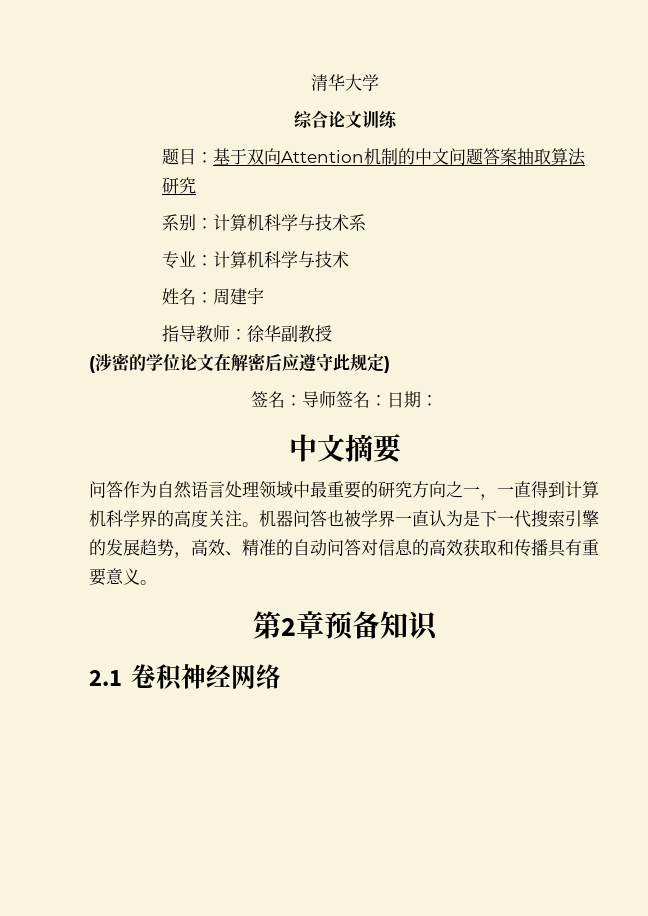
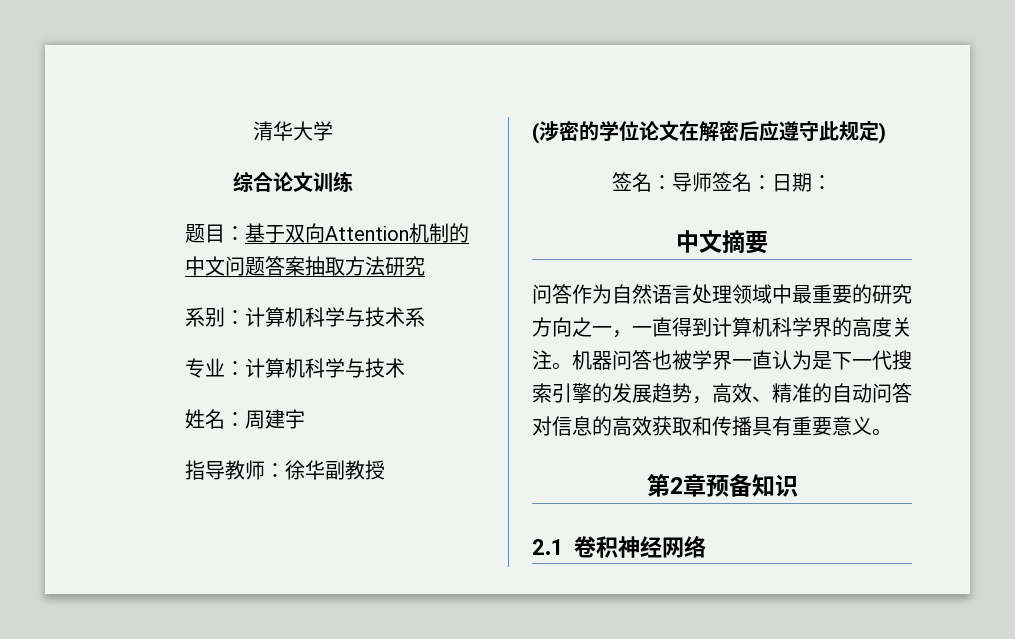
- 题目：基于双向Attention机制的中文问题答案抽取算法研究
+ 题目：基于双向Attention机制的中文问题答案抽取方法研究

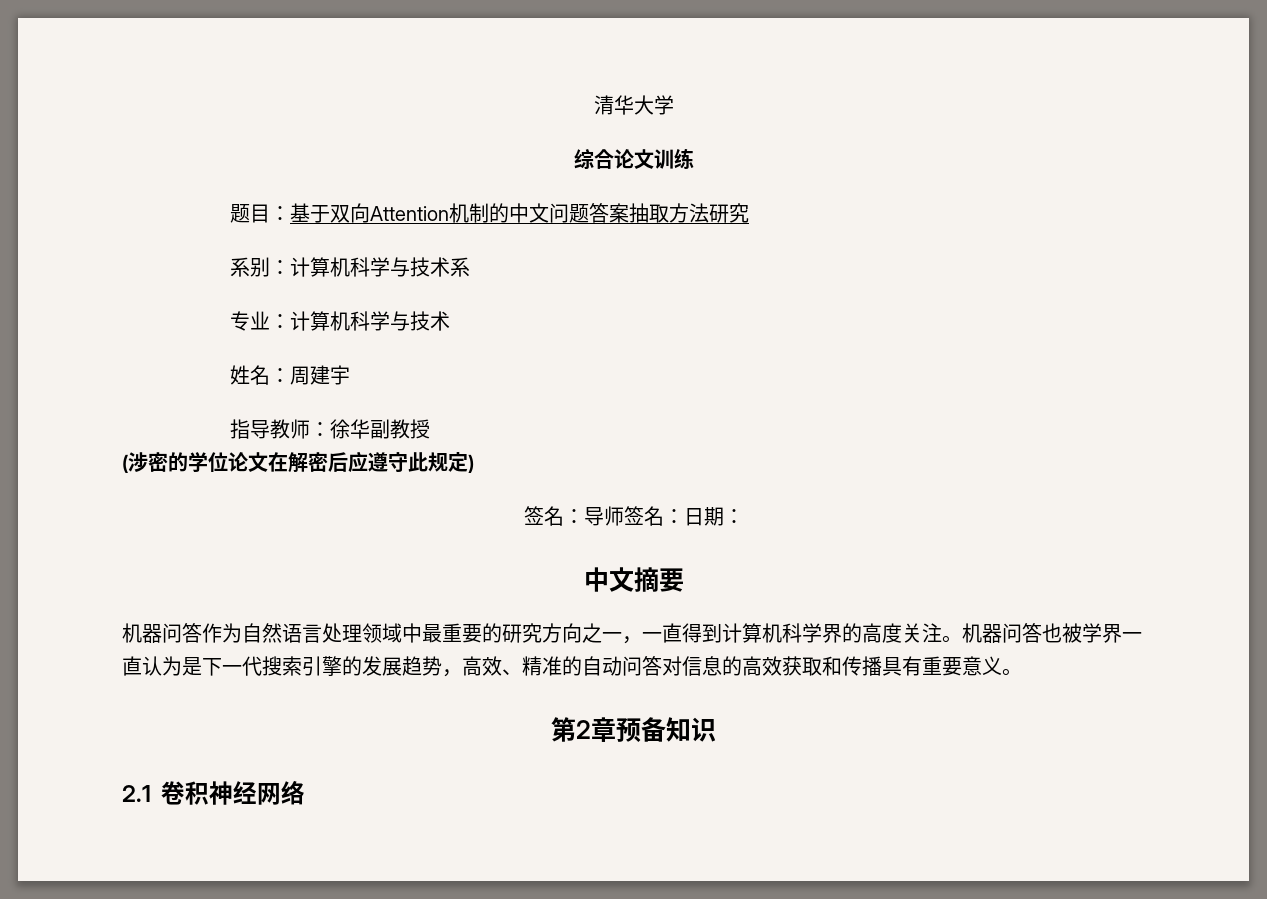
- 问答作为自然语言处理领域中最重要的研究方向之一，一直得到计算机科学界的高度关注。
+ 机器问答作为自然语言处理领域中最重要的研究方向之一，一直得到计算机科学界的高度关注。

